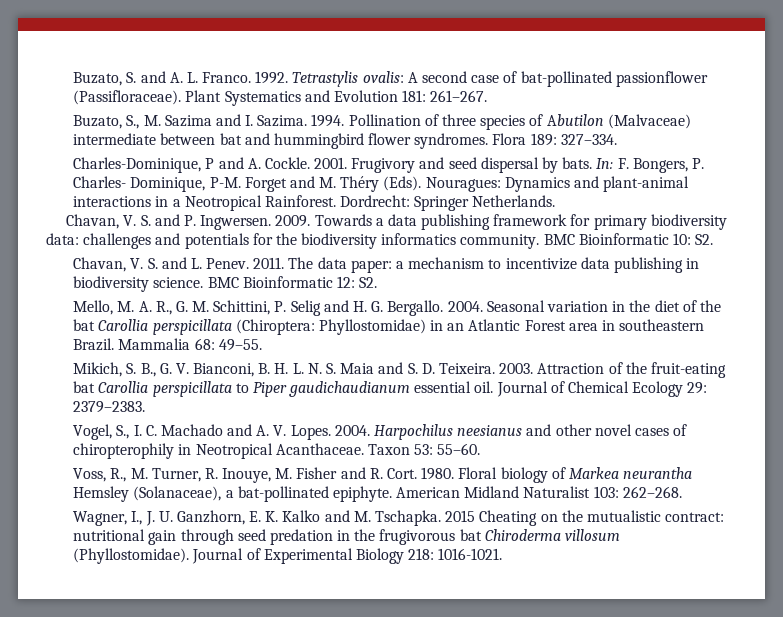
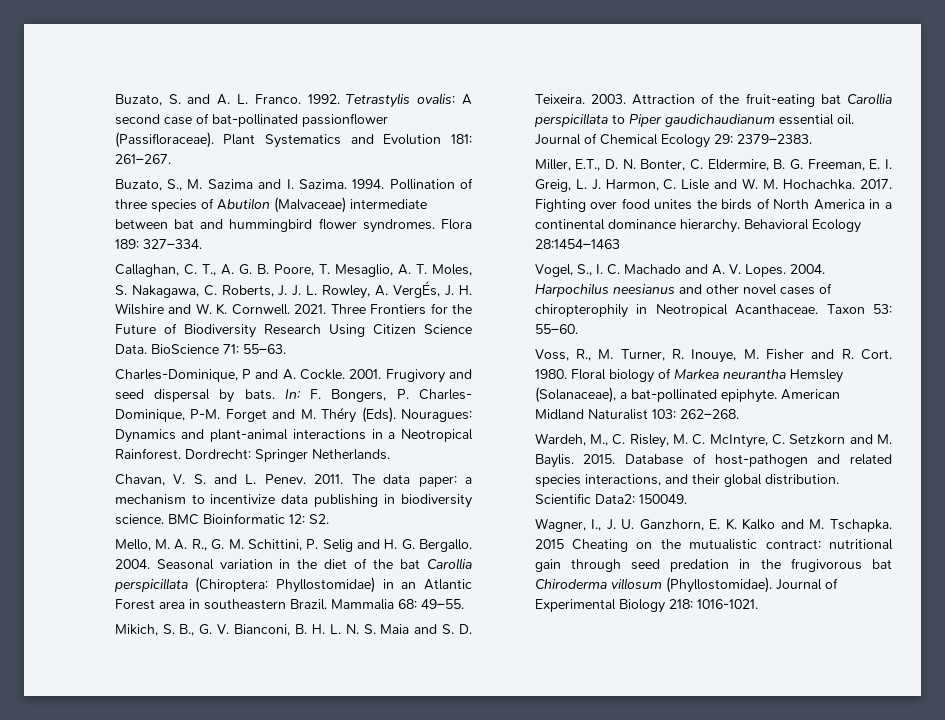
+ Callaghan, C. T., A. G. B. Poore, T. Mesaglio, A. T. Moles, S. Nakagawa, C. Roberts, J. J. L. Rowley, A. VergÉs, J. H. Wilshire and W. K. Cornwell. 2021. Three Frontiers for the Future of Biodiversity Research Using Citizen Science Data. BioScience 71: 55–63.
- Chavan, V. S. and P. Ingwersen. 2009. Towards a data publishing framework for primary biodiversity data: challenges and potentials for the biodiversity informatics community. BMC Bioinformatic 10: S2.
+ Miller, E.T., D. N. Bonter, C. Eldermire, B. G. Freeman, E. I. Greig, L. J. Harmon, C. Lisle and W. M. Hochachka. 2017. Fighting over food unites the birds of North America in a continental dominance hierarchy. Behavioral Ecology 28:1454–1463
+ Wardeh, M., C. Risley, M. C. McIntyre, C. Setzkorn and M. Baylis. 2015. Database of host-pathogen and related species interactions, and their global distribution. Scientific Data2: 150049.

